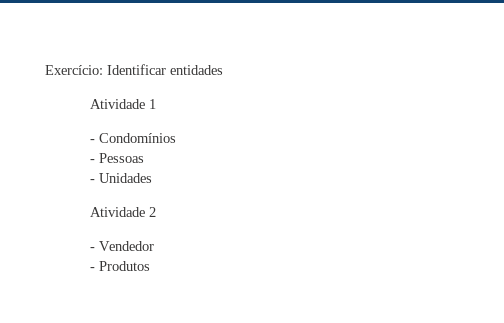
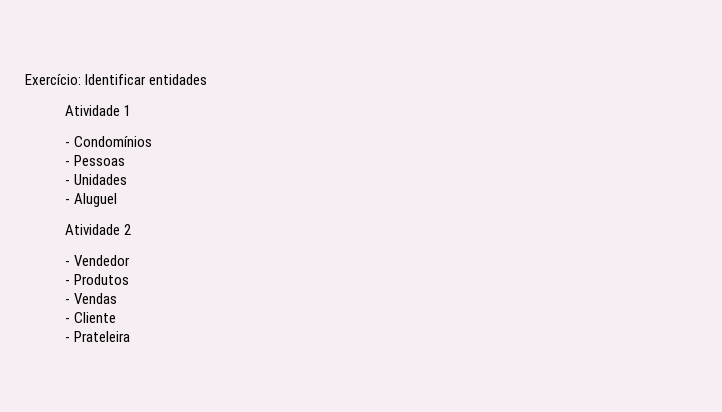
+ - Aluguel
+ - Vendas
+ - Cliente
+ - Prateleira

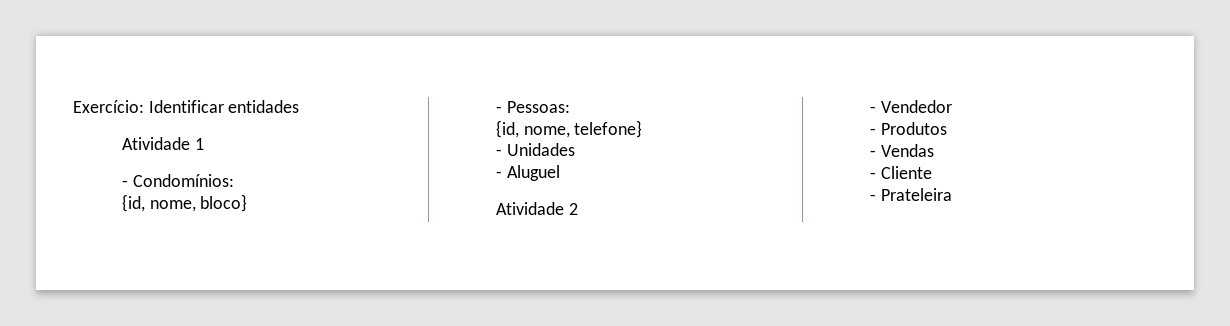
- - Condomínios
- - Pessoas
+ - Condomínios:
+ {id, nome, bloco}
+ - Pessoas:
+ {id, nome, telefone}

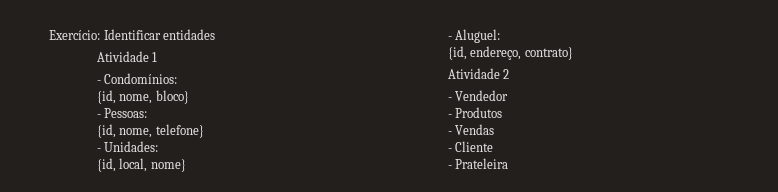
- - Unidades
- - Aluguel
+ - Unidades:
+ {id, local, nome}
+ - Aluguel:
+ {id, endereço, contrato}

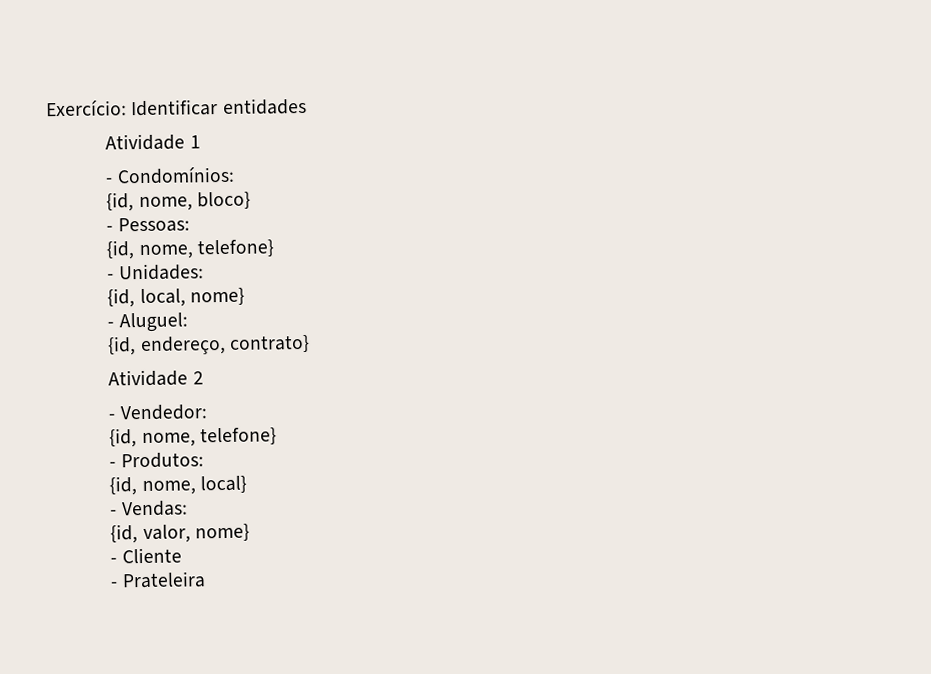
- - Vendedor
- - Produtos
- - Vendas
+ - Vendedor:
+ {id, nome, telefone}
+ - Produtos:
+ {id, nome, local}
+ - Vendas:
+ {id, valor, nome}

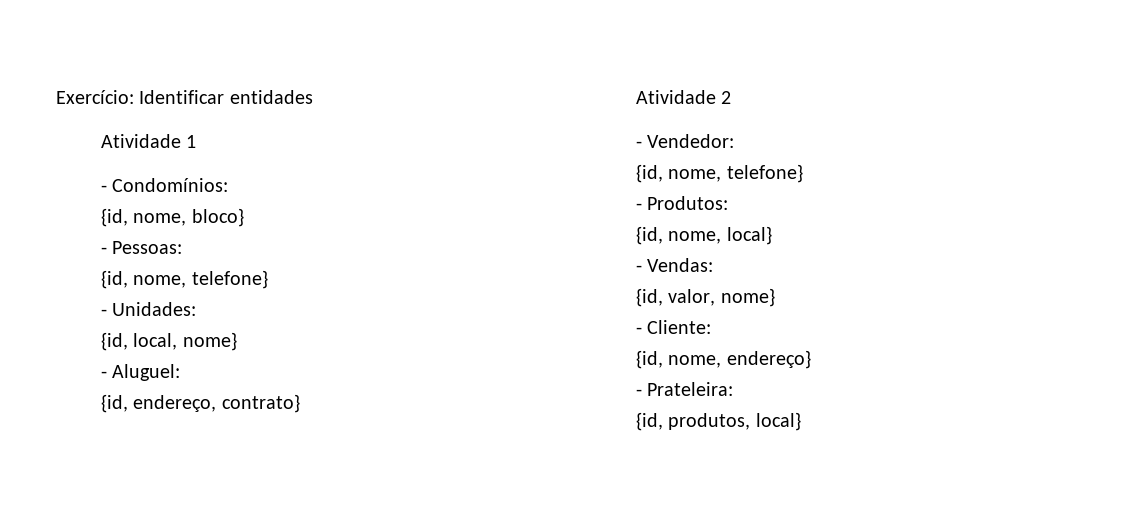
- - Cliente
- - Prateleira
+ - Cliente:
+ {id, nome, endereço}
+ - Prateleira:
+ {id, produtos, local}

